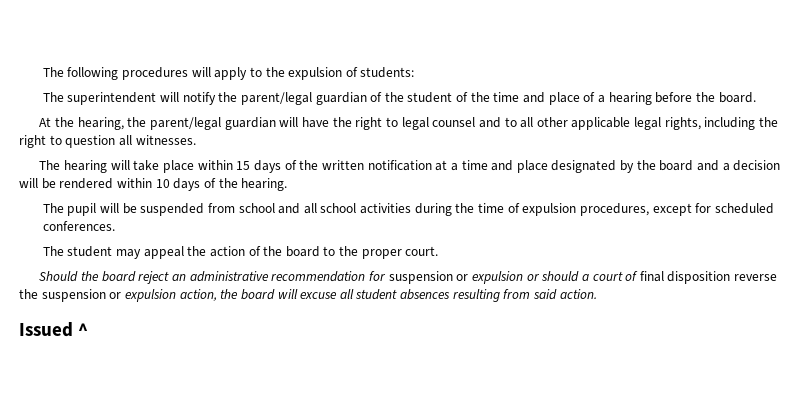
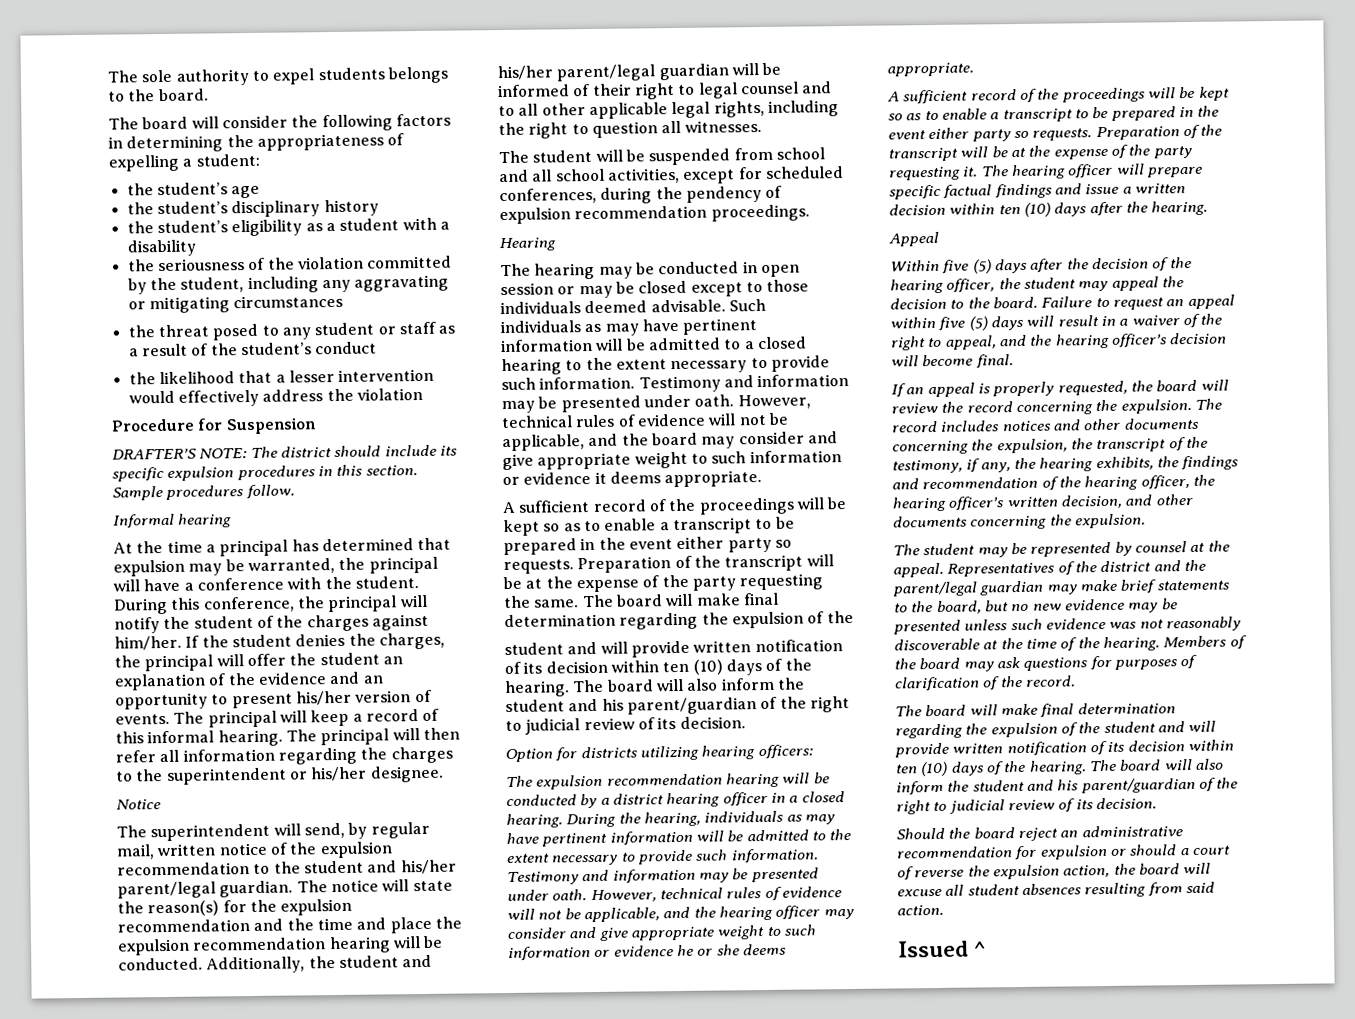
- The following procedures will apply to the expulsion of students:
- The superintendent will notify the parent/legal guardian of the student of the time and place of a hearing before the board.
- At the hearing, the parent/legal guardian will have the right to legal counsel and to all other applicable legal rights, including the right to question all witnesses.
+ The sole authority to expel students belongs to the board.
+ The board will consider the following factors in determining the appropriateness of expelling a student:
+ the student’s age
+ the student’s disciplinary history
+ the student’s eligibility as a student with a disability
+ the seriousness of the violation committed by the student, including any aggravating or mitigating circumstances
+ the threat posed to any student or staff as a result of the student’s conduct
+ the likelihood that a lesser intervention would effectively address the violation
+ Procedure for Suspension
+ DRAFTER’S NOTE: The district should include its specific expulsion procedures in this section. Sample procedures follow.
+ Informal hearing
+ At the time a principal has determined that expulsion may be warranted, the principal will have a conference with the student. During this conference, the principal will notify the student of the charges against him/her. If the student denies the charges, the principal will offer the student an explanation of the evidence and an opportunity to present his/her version of events. The principal will keep a record of this informal hearing. The principal will then refer all information regarding the charges to the superintendent or his/her designee.
+ Notice
+ The superintendent will send, by regular mail, written notice of the expulsion recommendation to the student and his/her parent/legal guardian. The notice will state the reason(s) for the expulsion recommendation and the time and place the expulsion recommendation hearing will be conducted. Additionally, the student and his/her parent/legal guardian will be informed of their right to legal counsel and to all other applicable legal rights, including the right to question all witnesses.
- The hearing will take place within 15 days of the written notification at a time and place designated by the board and a decision will be rendered within 10 days of the hearing.
- The pupil will be suspended from school and all school activities during the time of expulsion procedures, except for scheduled conferences.
- The student may appeal the action of the board to the proper court.
+ The student will be suspended from school and all school activities, except for scheduled conferences, during the pendency of expulsion recommendation proceedings.
+ Hearing
+ The hearing may be conducted in open session or may be closed except to those individuals deemed advisable. Such individuals as may have pertinent information will be admitted to a closed hearing to the extent necessary to provide such information. Testimony and information may be presented under oath. However, technical rules of evidence will not be applicable, and the board may consider and give appropriate weight to such information or evidence it deems appropriate.
+ A sufficient record of the proceedings will be kept so as to enable a transcript to be prepared in the event either party so requests. Preparation of the transcript will be at the expense of the party requesting the same. The board will make final determination regarding the expulsion of the
+ student and will provide written notification of its decision within ten (10) days of the hearing. The board will also inform the student and his parent/guardian of the right to judicial review of its decision.
+ Option for districts utilizing hearing officers:
+ The expulsion recommendation hearing will be conducted by a district hearing officer in a closed hearing. During the hearing, individuals as may have pertinent information will be admitted to the extent necessary to provide such information. Testimony and information may be presented under oath. However, technical rules of evidence will not be applicable, and the hearing officer may consider and give appropriate weight to such information or evidence he or she deems appropriate.
+ A sufficient record of the proceedings will be kept so as to enable a transcript to be prepared in the event either party so requests. Preparation of the transcript will be at the expense of the party requesting it. The hearing officer will prepare specific factual findings and issue a written decision within ten (10) days after the hearing.
+ Appeal
+ Within five (5) days after the decision of the hearing officer, the student may appeal the decision to the board. Failure to request an appeal within five (5) days will result in a waiver of the right to appeal, and the hearing officer’s decision will become final.
+ If an appeal is properly requested, the board will review the record concerning the expulsion. The record includes notices and other documents concerning the expulsion, the transcript of the testimony, if any, the hearing exhibits, the findings and recommendation of the hearing officer, the hearing officer’s written decision, and other documents concerning the expulsion.
+ The student may be represented by counsel at the appeal. Representatives of the district and the parent/legal guardian may make brief statements to the board, but no new evidence may be presented unless such evidence was not reasonably discoverable at the time of the hearing. Members of the board may ask questions for purposes of clarification of the record.
+ The board will make final determination regarding the expulsion of the student and will provide written notification of its decision within ten (10) days of the hearing. The board will also inform the student and his parent/guardian of the right to judicial review of its decision.
- Should the board reject an administrative recommendation for suspension or expulsion or should a court of final disposition reverse the suspension or expulsion action, the board will excuse all student absences resulting from said action.
+ Should the board reject an administrative recommendation for expulsion or should a court of reverse the expulsion action, the board will excuse all student absences resulting from said action.

